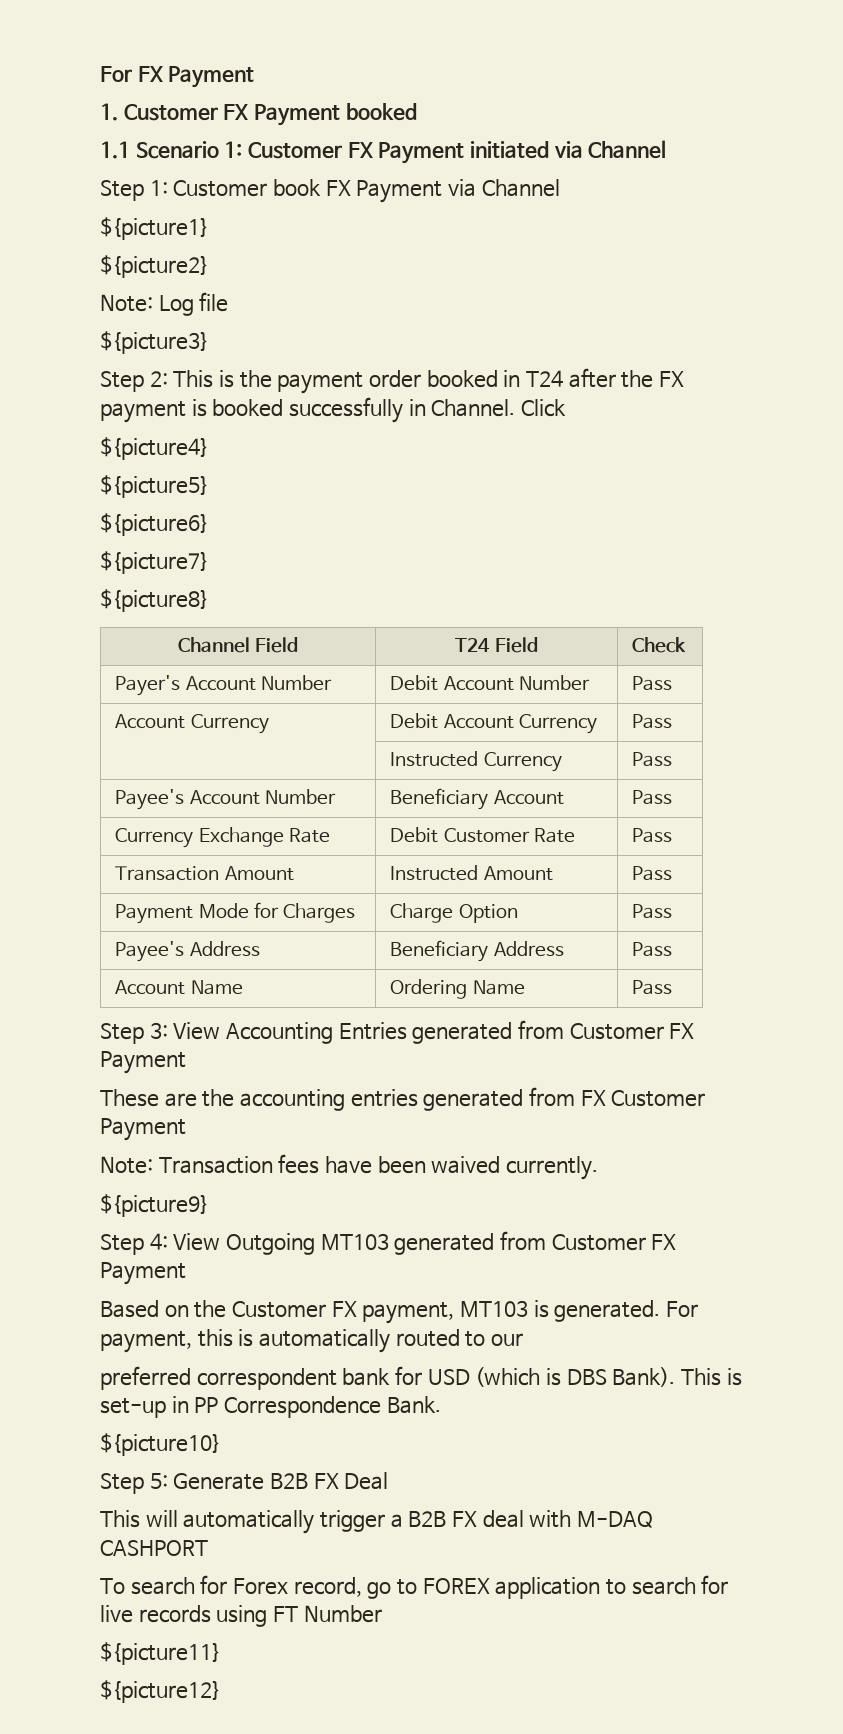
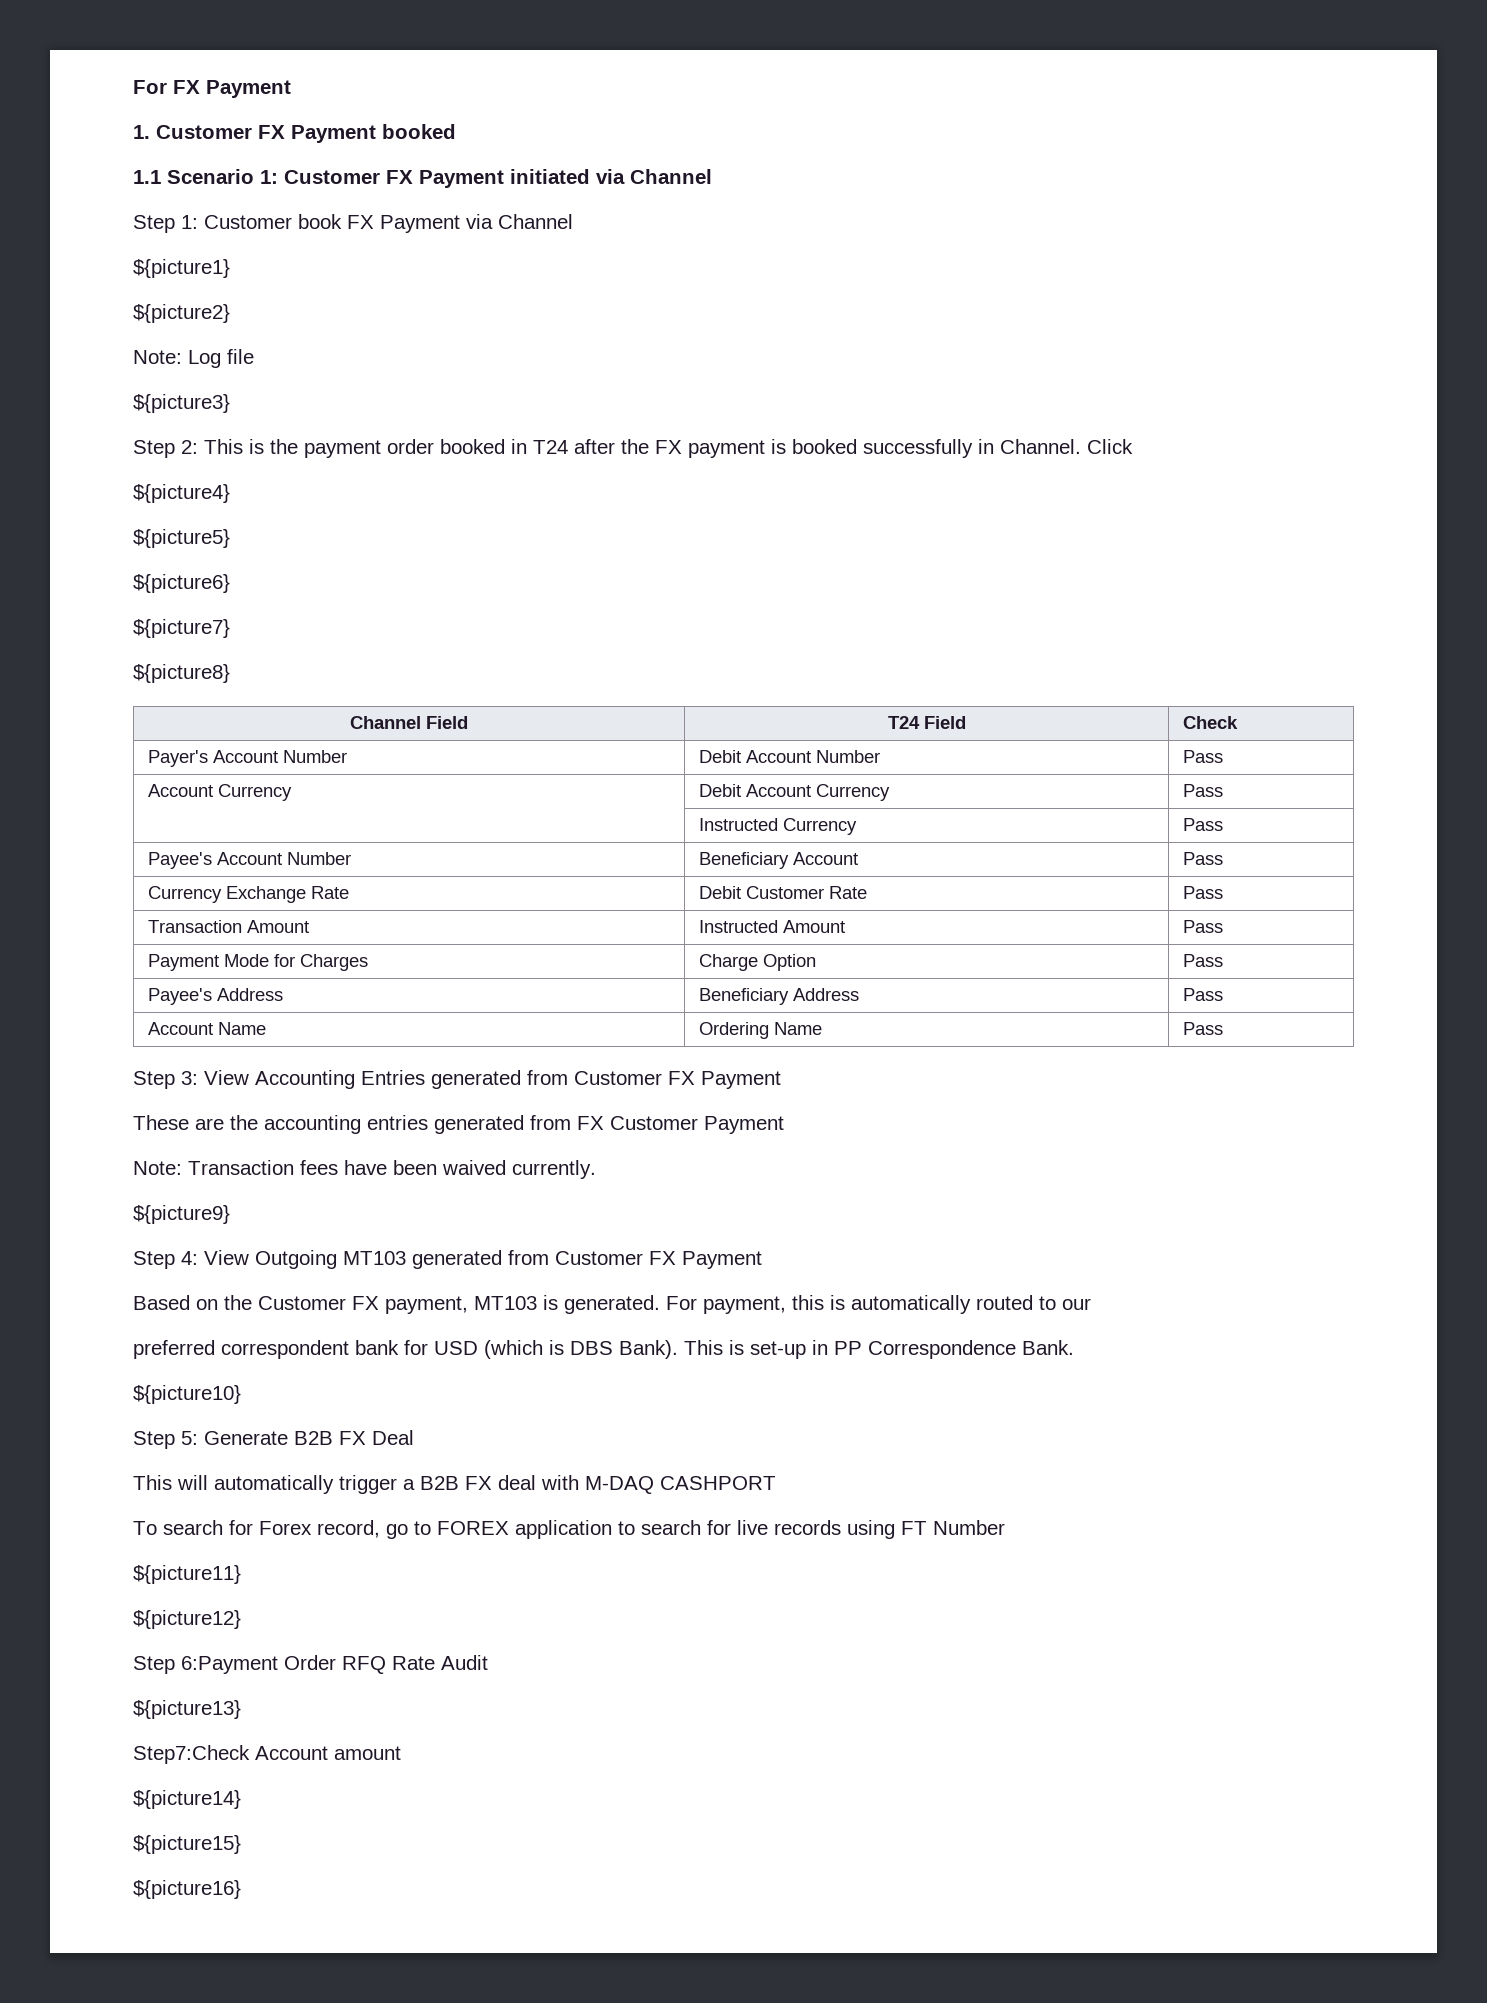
+ Step 6:Payment Order RFQ Rate Audit
+ ${picture13}
+ Step7:Check Account amount
+ ${picture14}
+ ${picture15}
+ ${picture16}

